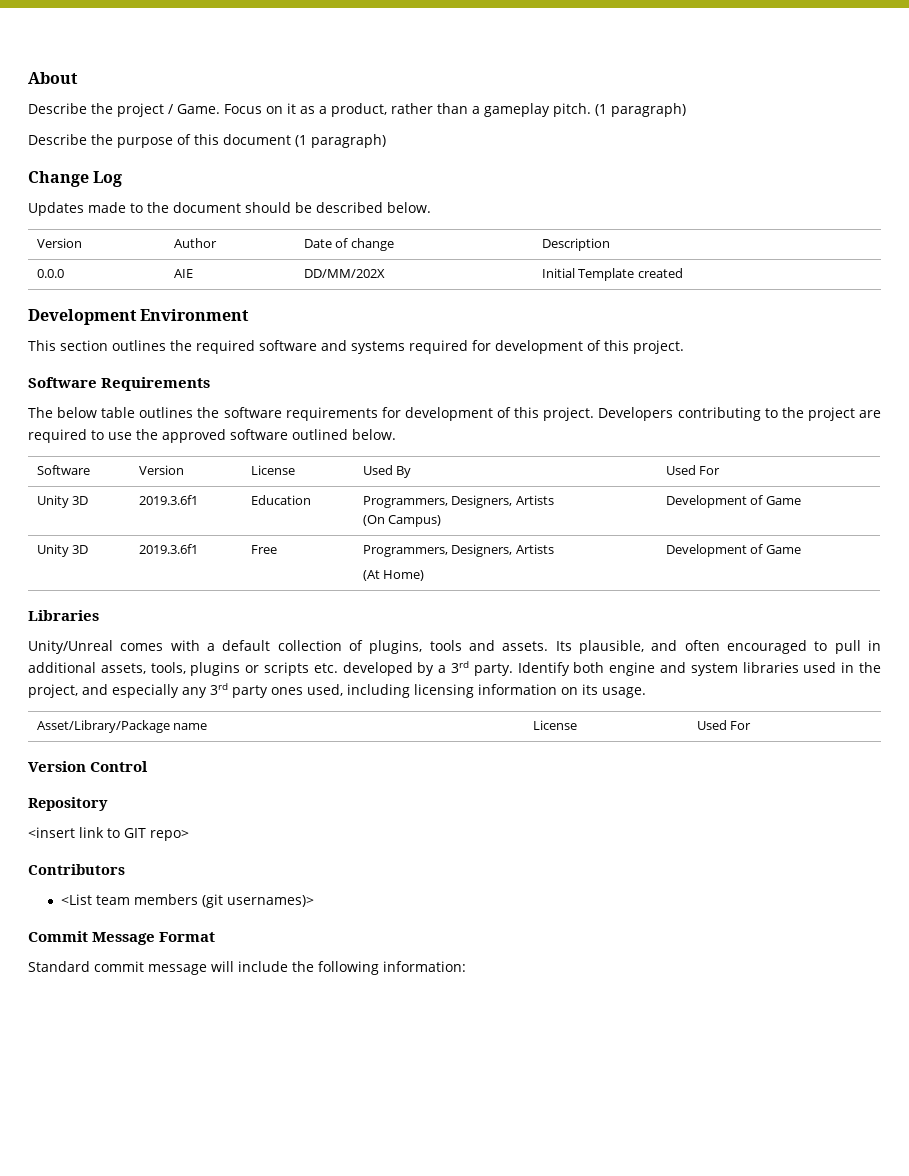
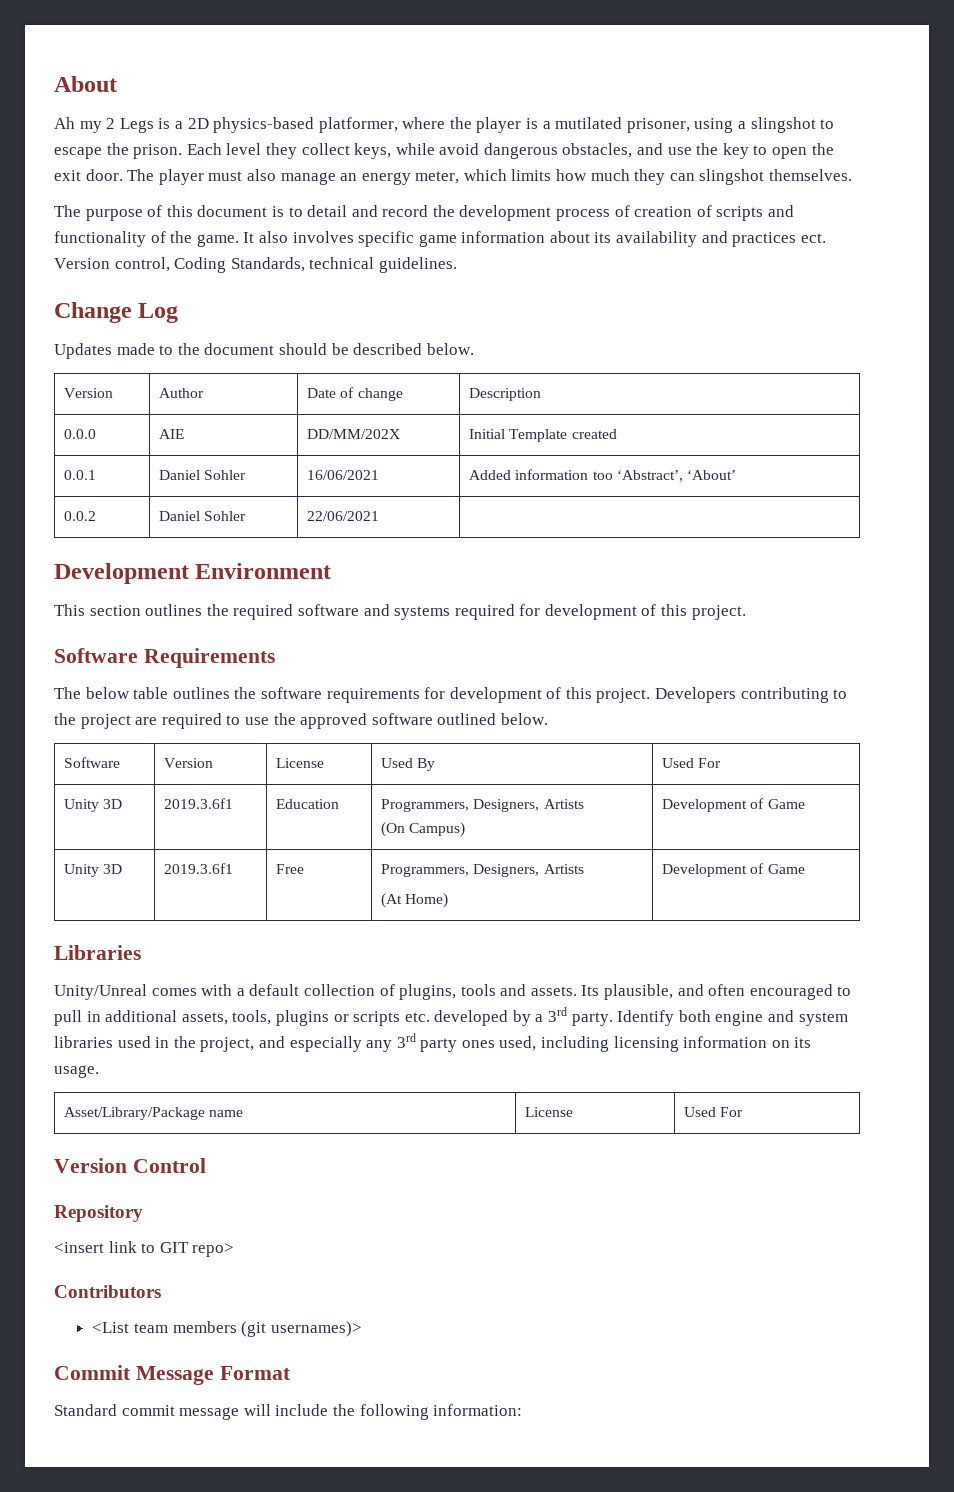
- Describe the project / Game. Focus on it as a product, rather than a gameplay pitch. (1 paragraph)
- Describe the purpose of this document (1 paragraph)
+ Ah my 2 Legs is a 2D physics-based platformer, where the player is a mutilated prisoner, using a slingshot to escape the prison. Each level they collect keys, while avoid dangerous obstacles, and use the key to open the exit door. The player must also manage an energy meter, which limits how much they can slingshot themselves.
+ The purpose of this document is to detail and record the development process of creation of scripts and functionality of the game. It also involves specific game information about its availability and practices ect. Version control, Coding Standards, technical guidelines.
+ 0.0.1 | Daniel Sohler | 16/06/2021 | Added information too ‘Abstract’, ‘About’
+ 0.0.2 | Daniel Sohler | 22/06/2021 |

